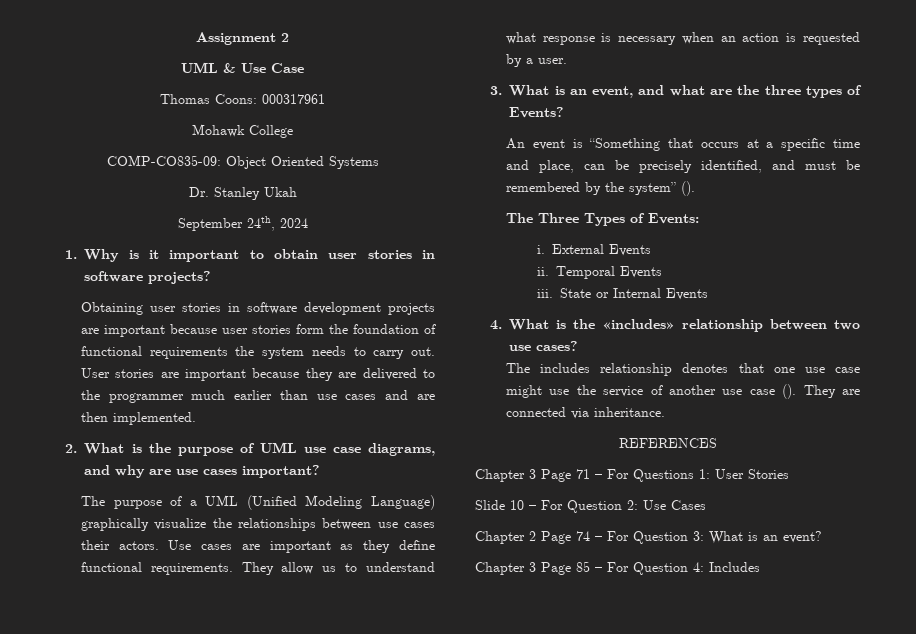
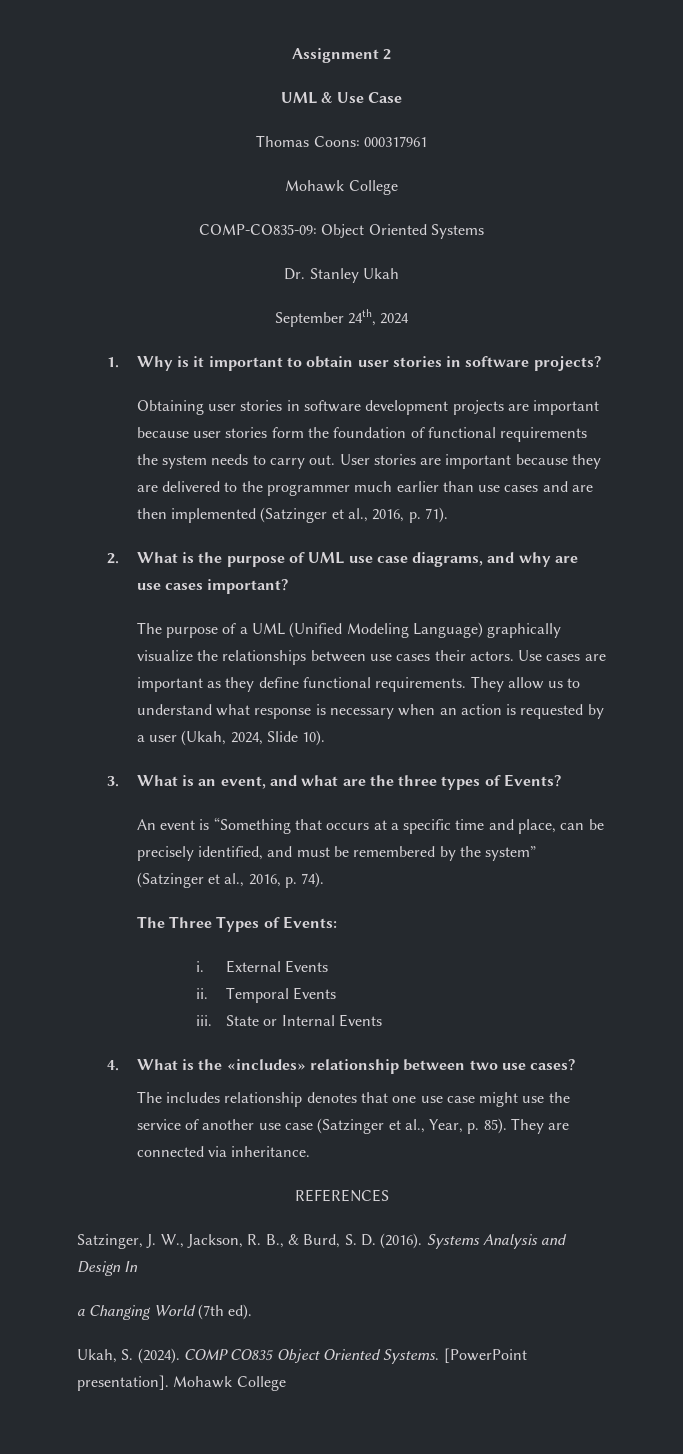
- User stories are important because they are delivered to the programmer much earlier than use cases and are then implemented.
+ User stories are important because they are delivered to the programmer much earlier than use cases and are then implemented (Satzinger et al., 2016, p. 71).
- They allow us to understand what response is necessary when an action is requested by a user.
+ They allow us to understand what response is necessary when an action is requested by a user (Ukah, 2024, Slide 10).
- An event is “Something that occurs at a specific time and place, can be precisely identified, and must be remembered by the system” ().
+ An event is “Something that occurs at a specific time and place, can be precisely identified, and must be remembered by the system” (Satzinger et al., 2016, p. 74).
- The includes relationship denotes that one use case might use the service of another use case ().
+ The includes relationship denotes that one use case might use the service of another use case (Satzinger et al., Year, p. 85).
- Chapter 3 Page 71 – For Questions 1: User Stories
- Slide 10 – For Question 2: Use Cases
- Chapter 2 Page 74 – For Question 3: What is an event?
- Chapter 3 Page 85 – For Question 4: Includes
+ Satzinger, J. W., Jackson, R. B., & Burd, S. D. (2016). Systems Analysis and Design In
+ a Changing World (7th ed).
+ Ukah, S. (2024). COMP CO835 Object Oriented Systems. [PowerPoint presentation]. Mohawk College

